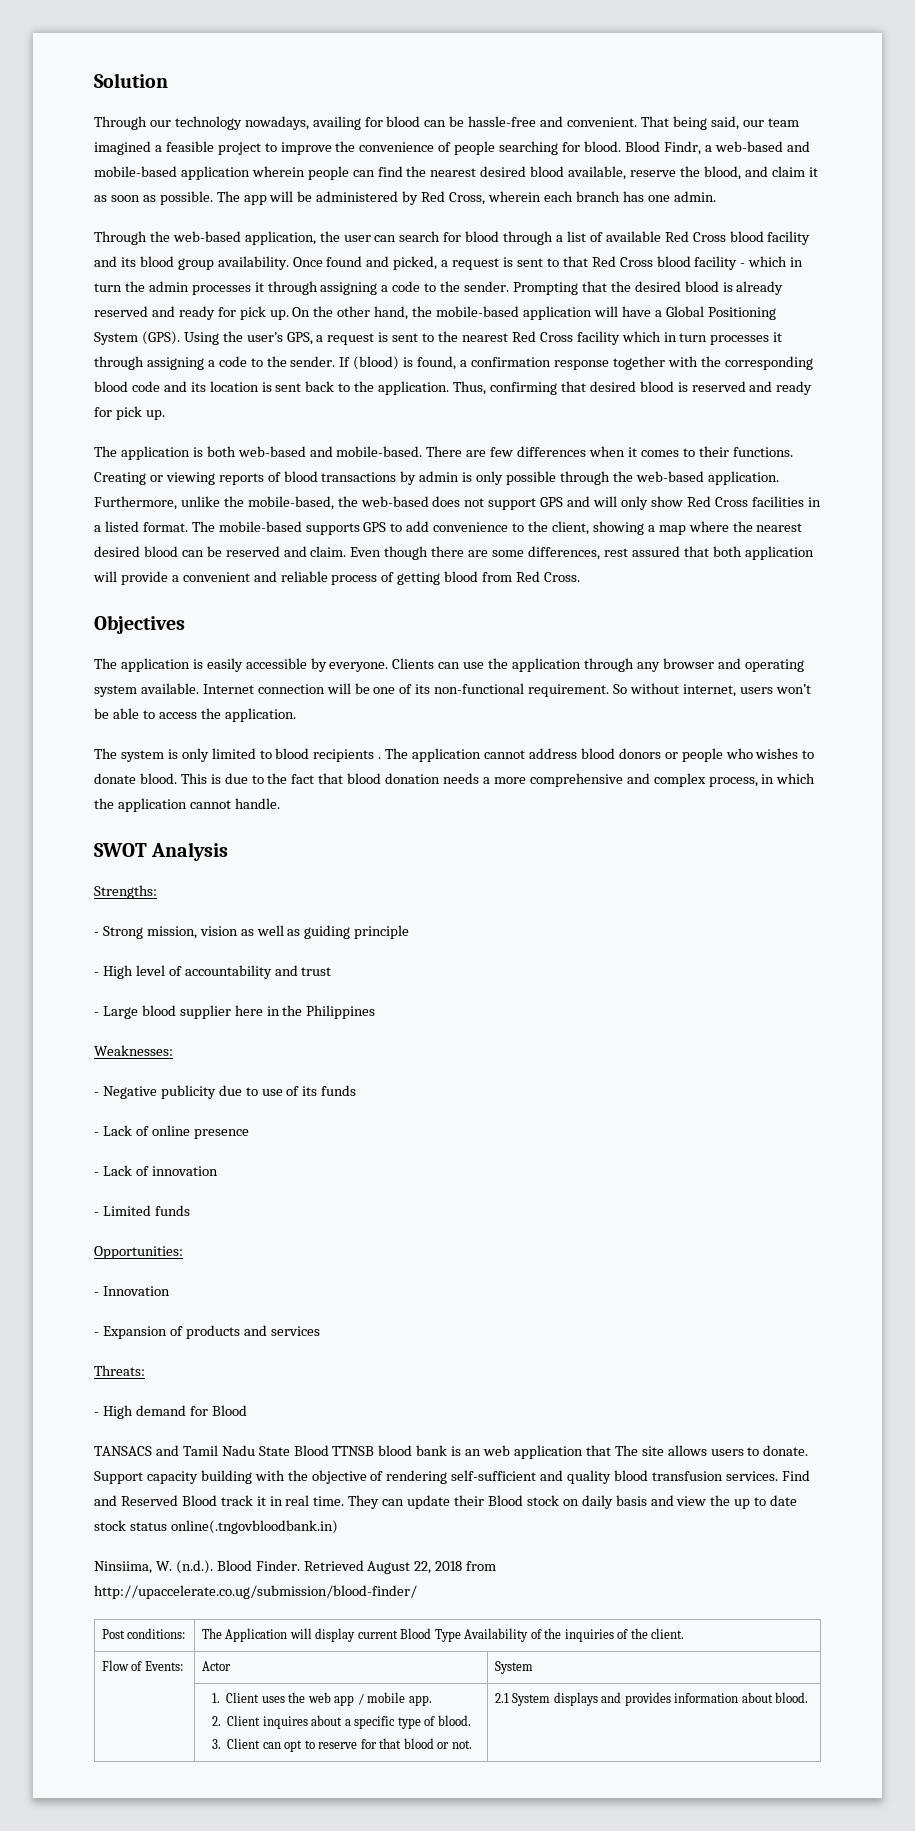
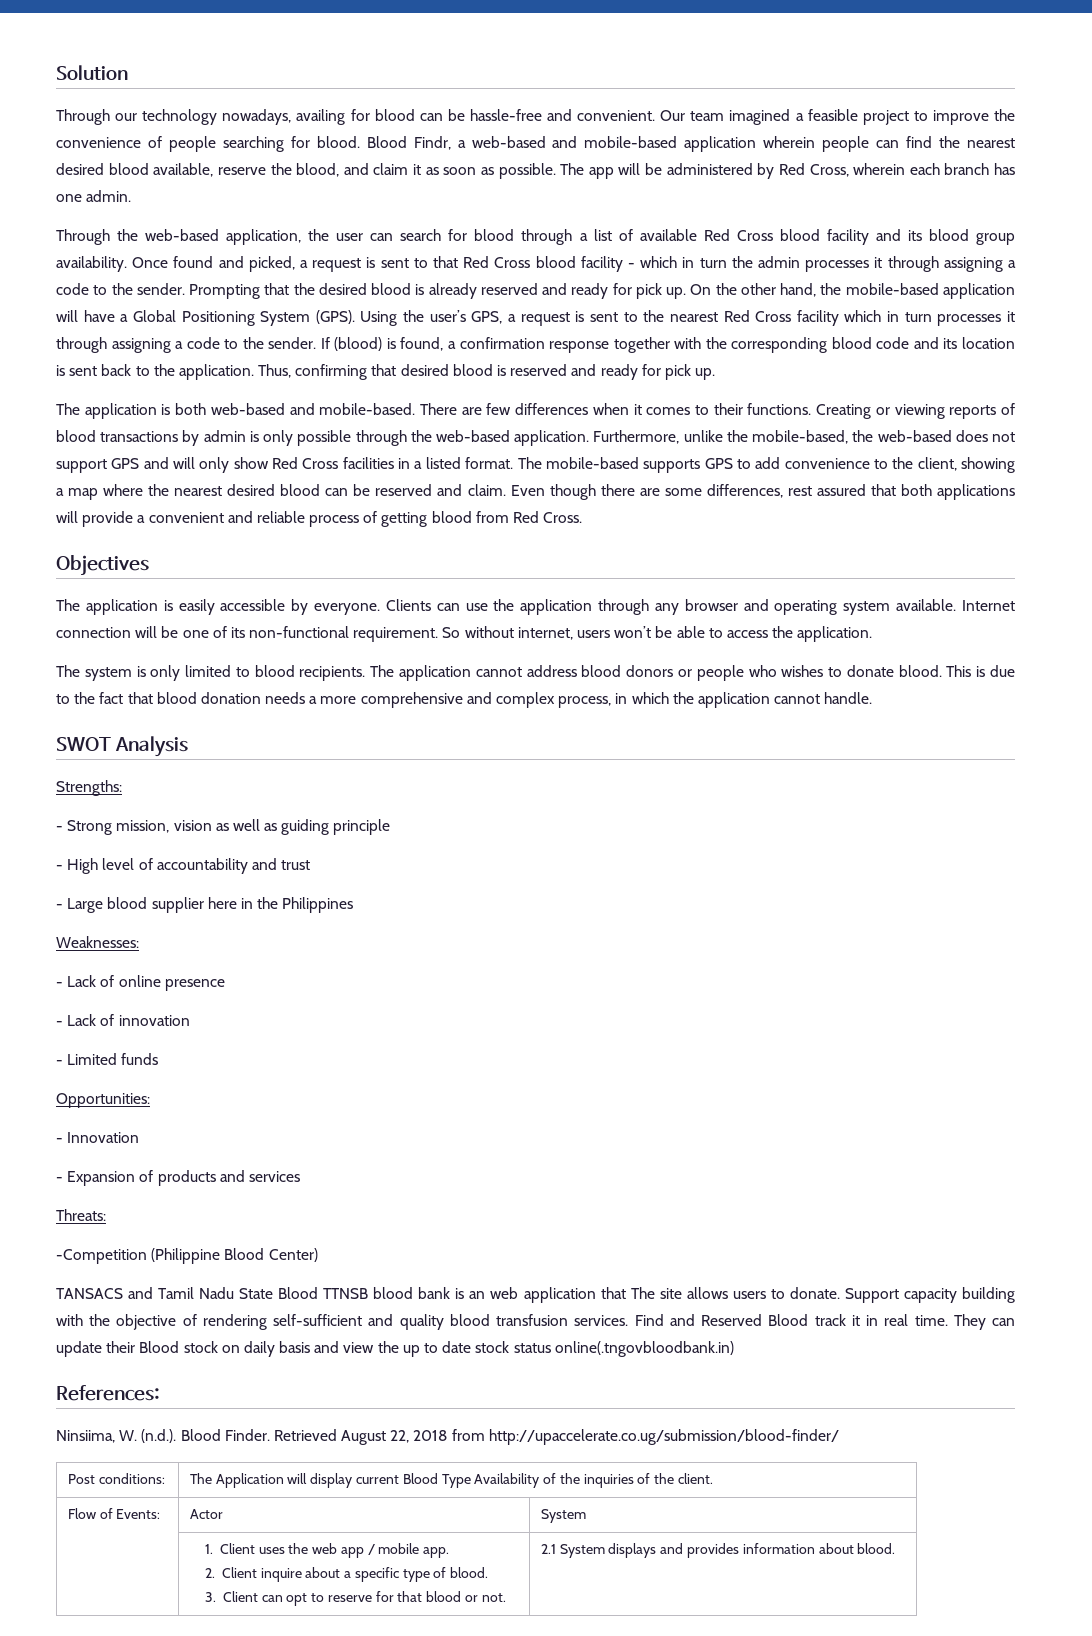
- That being said, our team imagined a feasible project to improve the convenience of people searching for blood.
+ Our team imagined a feasible project to improve the convenience of people searching for blood.
- Even though there are some differences, rest assured that both application will provide a convenient and reliable process of getting blood from Red Cross.
+ Even though there are some differences, rest assured that both applications will provide a convenient and reliable process of getting blood from Red Cross.
- The system is only limited to blood recipients .
+ The system is only limited to blood recipients.
- - Negative publicity due to use of its funds
- - High demand for Blood
+ -Competition (Philippine Blood Center)
+ References:
  | 1. Client uses the web app / mobile app.
- 2. Client inquires about a specific type of blood.
+ 2. Client inquire about a specific type of blood.

